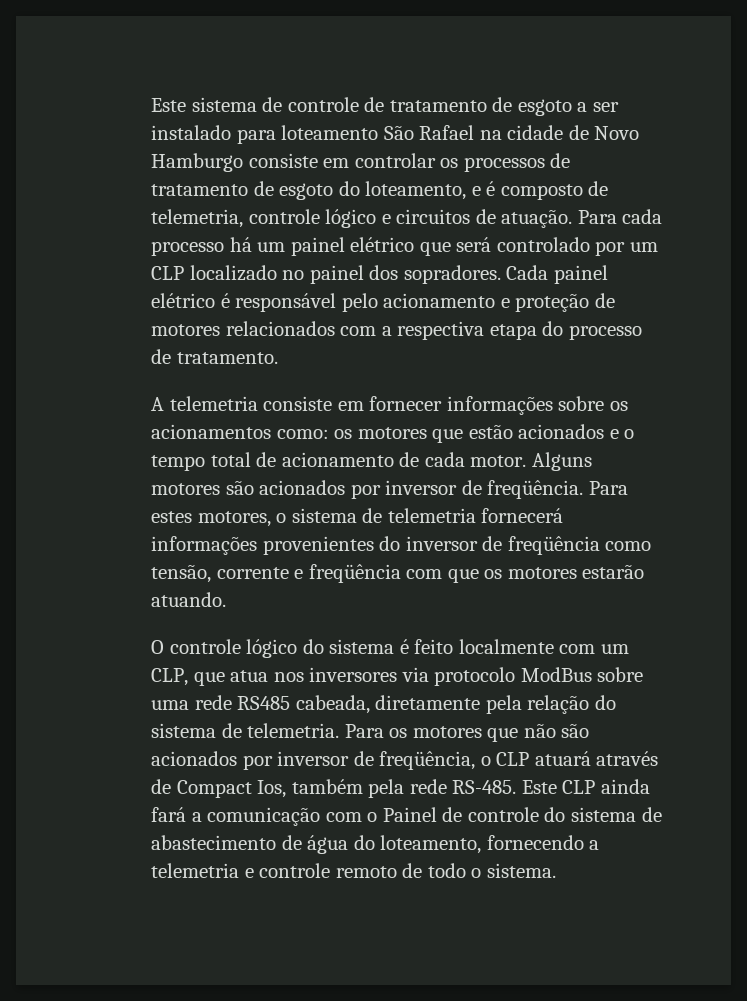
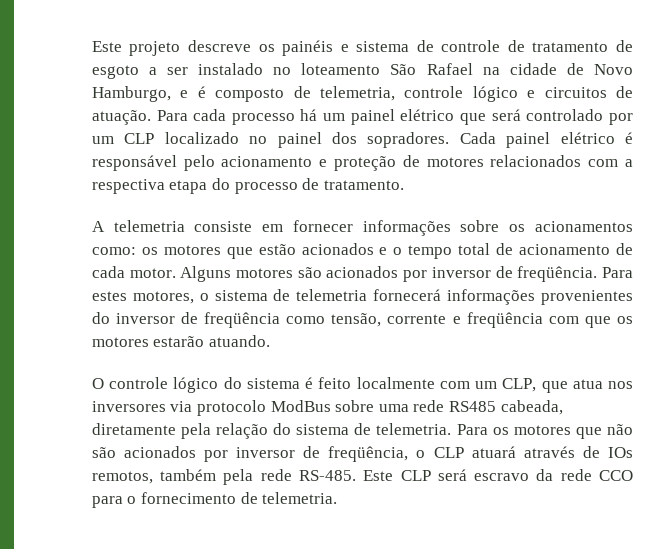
- Este sistema de controle de tratamento de esgoto a ser instalado para loteamento São Rafael na cidade de Novo Hamburgo consiste em controlar os processos de tratamento de esgoto do loteamento, e é composto de telemetria, controle lógico e circuitos de atuação.
+ Este projeto descreve os painéis e sistema de controle de tratamento de esgoto a ser instalado no loteamento São Rafael na cidade de Novo Hamburgo, e é composto de telemetria, controle lógico e circuitos de atuação.
- Para os motores que não são acionados por inversor de freqüência, o CLP atuará através de Compact Ios, também pela rede RS-485.
+ Para os motores que não são acionados por inversor de freqüência, o CLP atuará através de IOs remotos, também pela rede RS-485.
- Este CLP ainda fará a comunicação com o Painel de controle do sistema de abastecimento de água do loteamento, fornecendo a telemetria e controle remoto de todo o sistema.
+ Este CLP será escravo da rede CCO para o fornecimento de telemetria.

